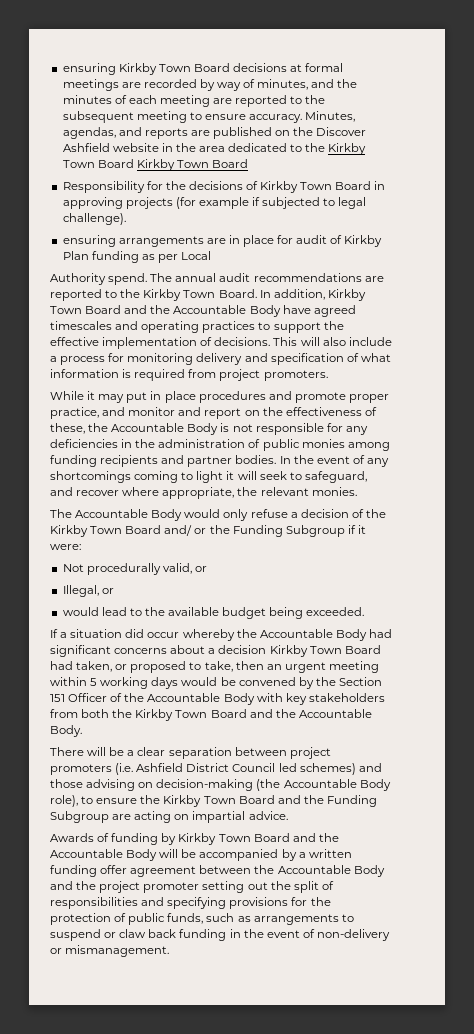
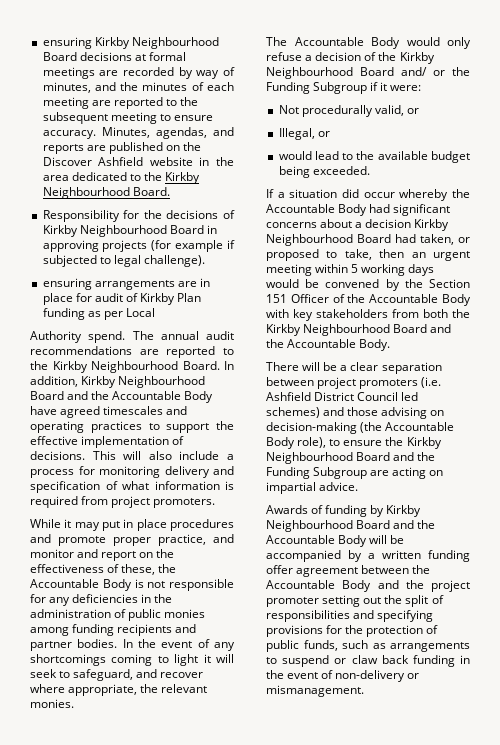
- ensuring Kirkby Town Board decisions at formal meetings are recorded by way of minutes, and the minutes of each meeting are reported to the subsequent meeting to ensure accuracy.
+ ensuring Kirkby Neighbourhood Board decisions at formal meetings are recorded by way of minutes, and the minutes of each meeting are reported to the subsequent meeting to ensure accuracy.
- Minutes, agendas, and reports are published on the Discover Ashfield website in the area dedicated to the Kirkby Town Board Kirkby Town Board
+ Minutes, agendas, and reports are published on the Discover Ashfield website in the area dedicated to the Kirkby Neighbourhood Board.
- Responsibility for the decisions of Kirkby Town Board in approving projects (for example if subjected to legal challenge).
+ Responsibility for the decisions of Kirkby Neighbourhood Board in approving projects (for example if subjected to legal challenge).
- The annual audit recommendations are reported to the Kirkby Town Board.
+ The annual audit recommendations are reported to the Kirkby Neighbourhood Board.
- In addition, Kirkby Town Board and the Accountable Body have agreed timescales and operating practices to support the effective implementation of decisions.
+ In addition, Kirkby Neighbourhood Board and the Accountable Body have agreed timescales and operating practices to support the effective implementation of decisions.
- The Accountable Body would only refuse a decision of the Kirkby Town Board and/ or the Funding Subgroup if it were:
+ The Accountable Body would only refuse a decision of the Kirkby Neighbourhood Board and/ or the Funding Subgroup if it were:
- If a situation did occur whereby the Accountable Body had significant concerns about a decision Kirkby Town Board had taken, or proposed to take, then an urgent meeting within 5 working days would be convened by the Section 151 Officer of the Accountable Body with key stakeholders from both the Kirkby Town Board and the Accountable Body.
+ If a situation did occur whereby the Accountable Body had significant concerns about a decision Kirkby Neighbourhood Board had taken, or proposed to take, then an urgent meeting within 5 working days would be convened by the Section 151 Officer of the Accountable Body with key stakeholders from both the Kirkby Neighbourhood Board and the Accountable Body.
- There will be a clear separation between project promoters (i.e. Ashfield District Council led schemes) and those advising on decision-making (the Accountable Body role), to ensure the Kirkby Town Board and the Funding Subgroup are acting on impartial advice.
+ There will be a clear separation between project promoters (i.e. Ashfield District Council led schemes) and those advising on decision-making (the Accountable Body role), to ensure the Kirkby Neighbourhood Board and the Funding Subgroup are acting on impartial advice.
- Awards of funding by Kirkby Town Board and the Accountable Body will be accompanied by a written funding offer agreement between the Accountable Body and the project promoter setting out the split of responsibilities and specifying provisions for the protection of public funds, such as arrangements to suspend or claw back funding in the event of non-delivery or mismanagement.
+ Awards of funding by Kirkby Neighbourhood Board and the Accountable Body will be accompanied by a written funding offer agreement between the Accountable Body and the project promoter setting out the split of responsibilities and specifying provisions for the protection of public funds, such as arrangements to suspend or claw back funding in the event of non-delivery or mismanagement.

